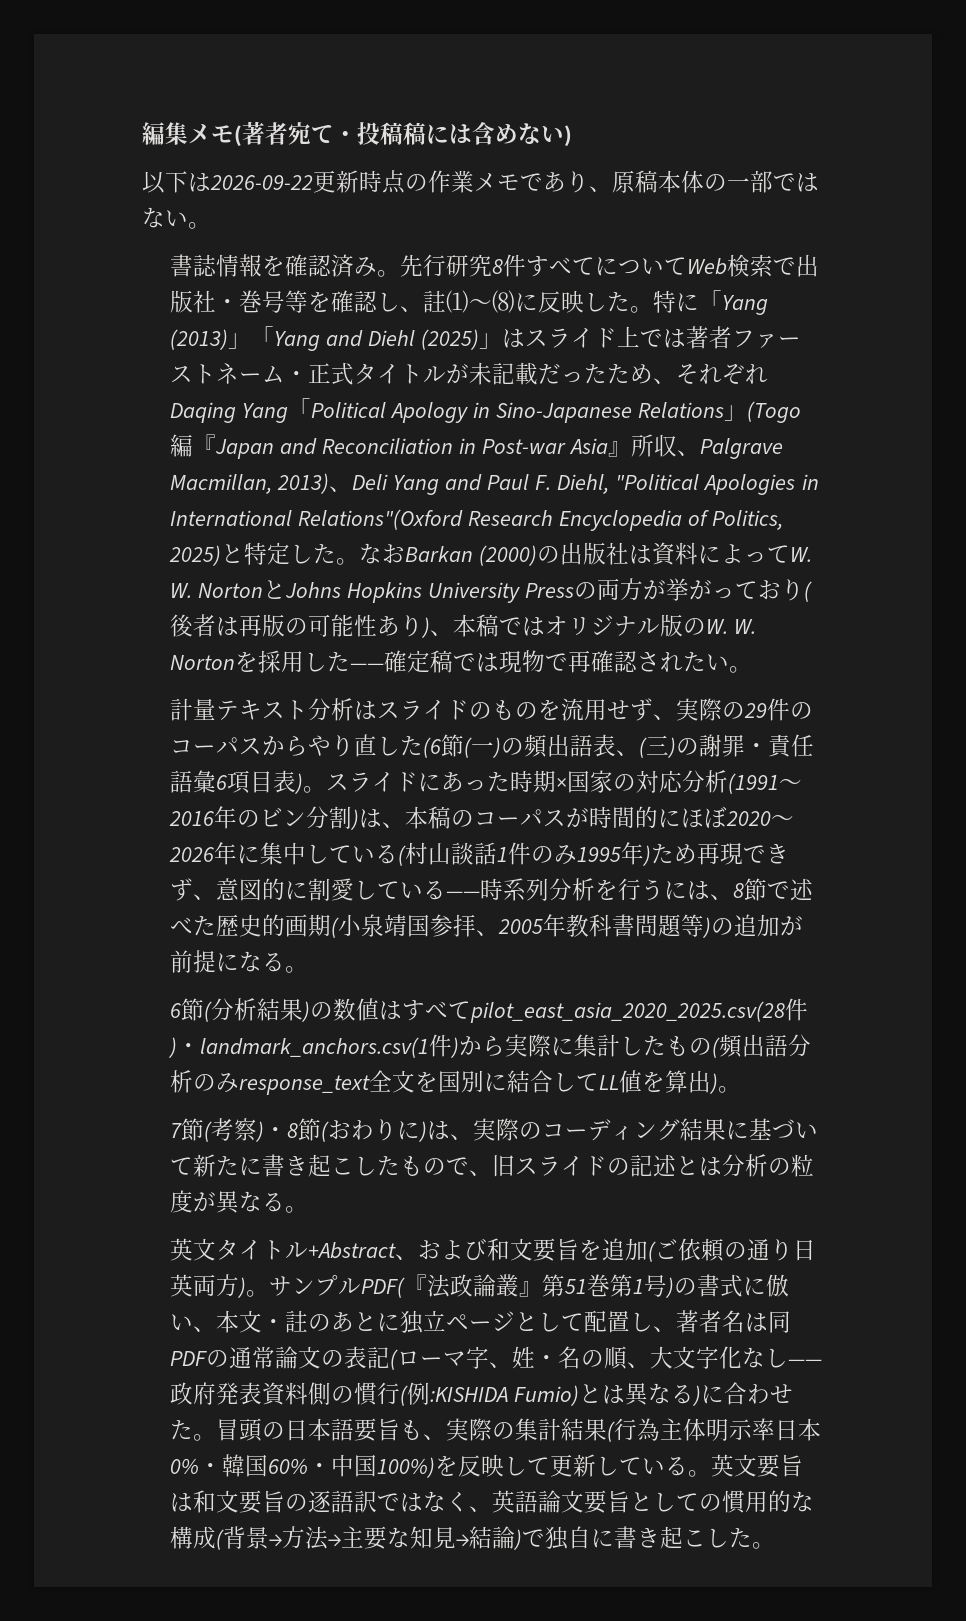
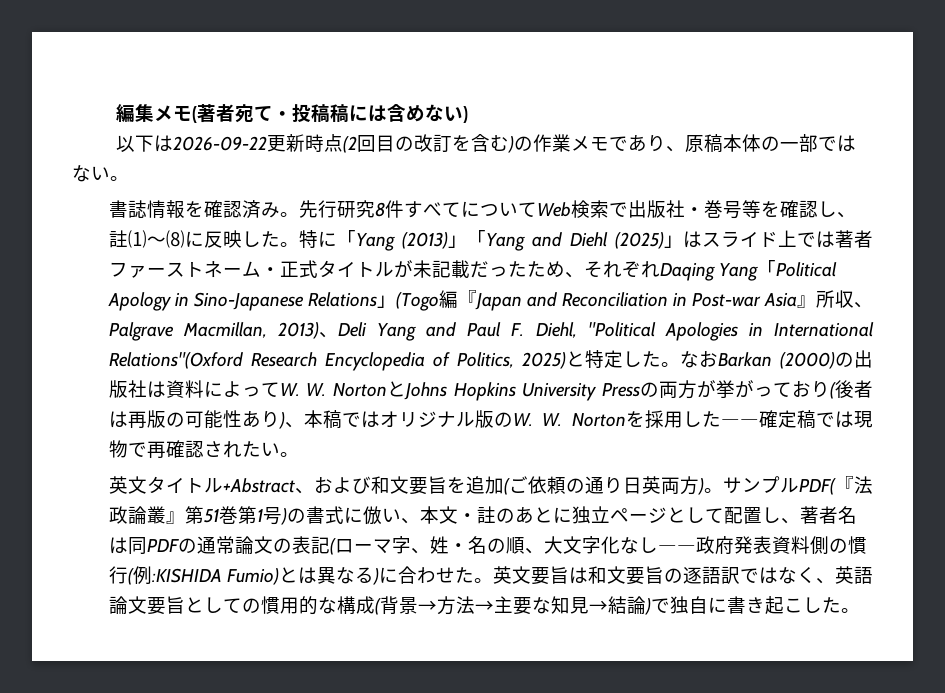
- 以下は2026-09-22更新時点の作業メモであり、原稿本体の一部ではない。
+ 以下は2026-09-22更新時点(2回目の改訂を含む)の作業メモであり、原稿本体の一部ではない。
- 計量テキスト分析はスライドのものを流用せず、実際の29件のコーパスからやり直した(6節(一)の頻出語表、(三)の謝罪・責任語彙6項目表)。スライドにあった時期×国家の対応分析(1991〜2016年のビン分割)は、本稿のコーパスが時間的にほぼ2020〜2026年に集中している(村山談話1件のみ1995年)ため再現できず、意図的に割愛している――時系列分析を行うには、8節で述べた歴史的画期(小泉靖国参拝、2005年教科書問題等)の追加が前提になる。
- 6節(分析結果)の数値はすべてpilot_east_asia_2020_2025.csv(28件)・landmark_anchors.csv(1件)から実際に集計したもの(頻出語分析のみresponse_text全文を国別に結合してLL値を算出)。
- 7節(考察)・8節(おわりに)は、実際のコーディング結果に基づいて新たに書き起こしたもので、旧スライドの記述とは分析の粒度が異なる。
- 冒頭の日本語要旨も、実際の集計結果(行為主体明示率日本0%・韓国60%・中国100%)を反映して更新している。

